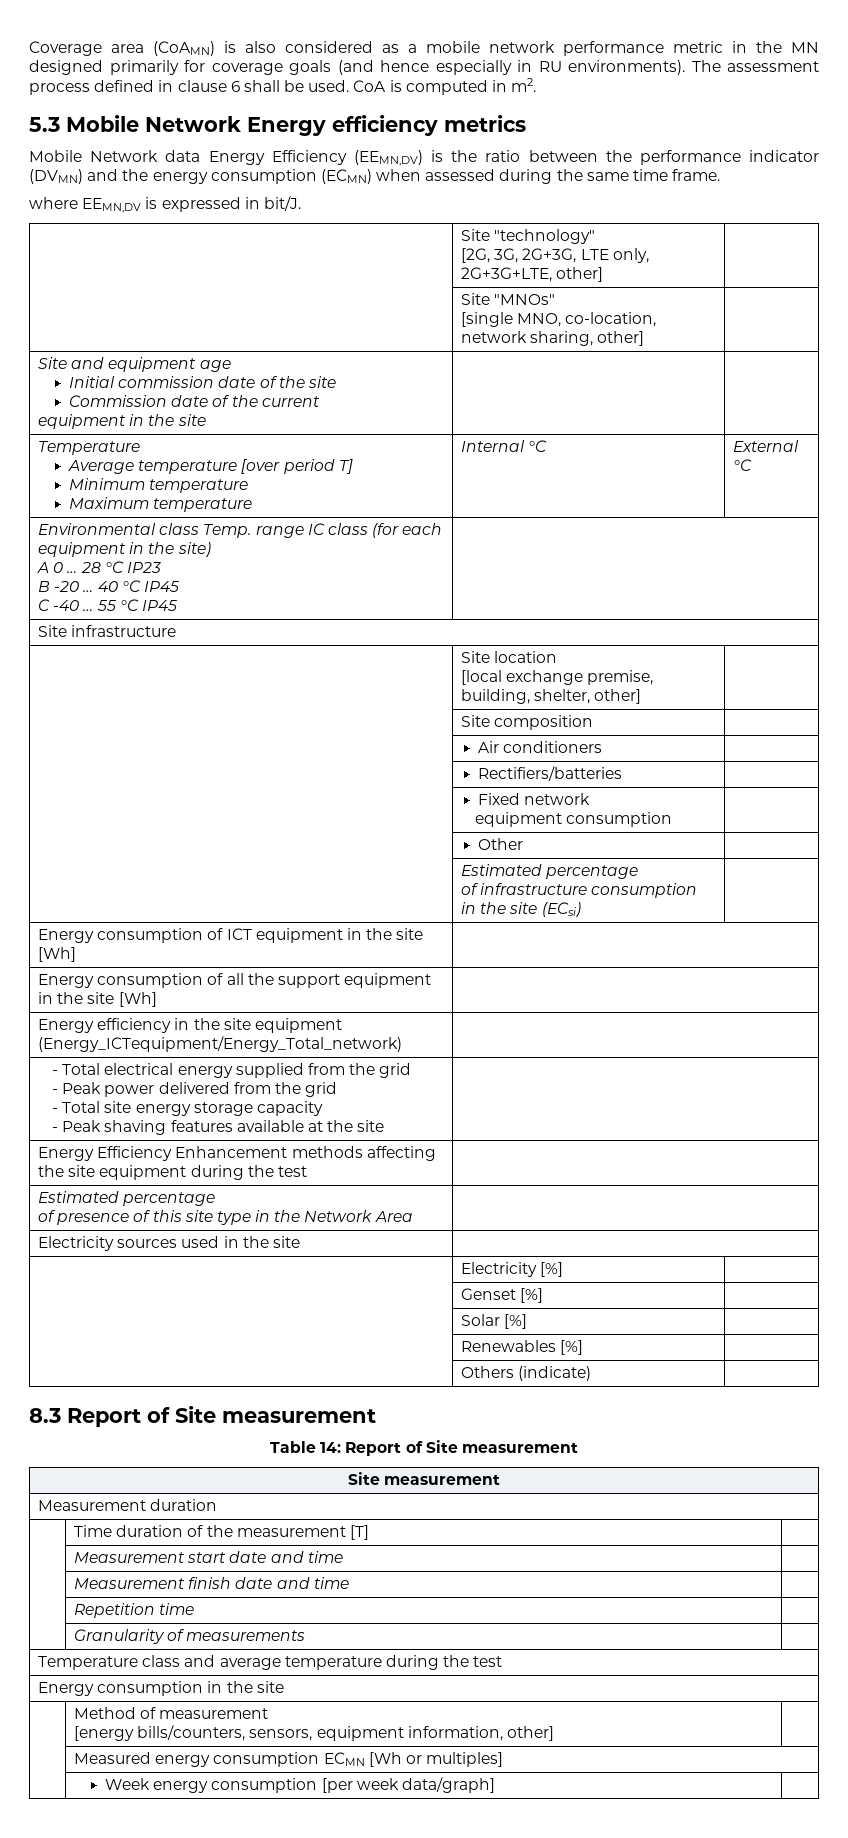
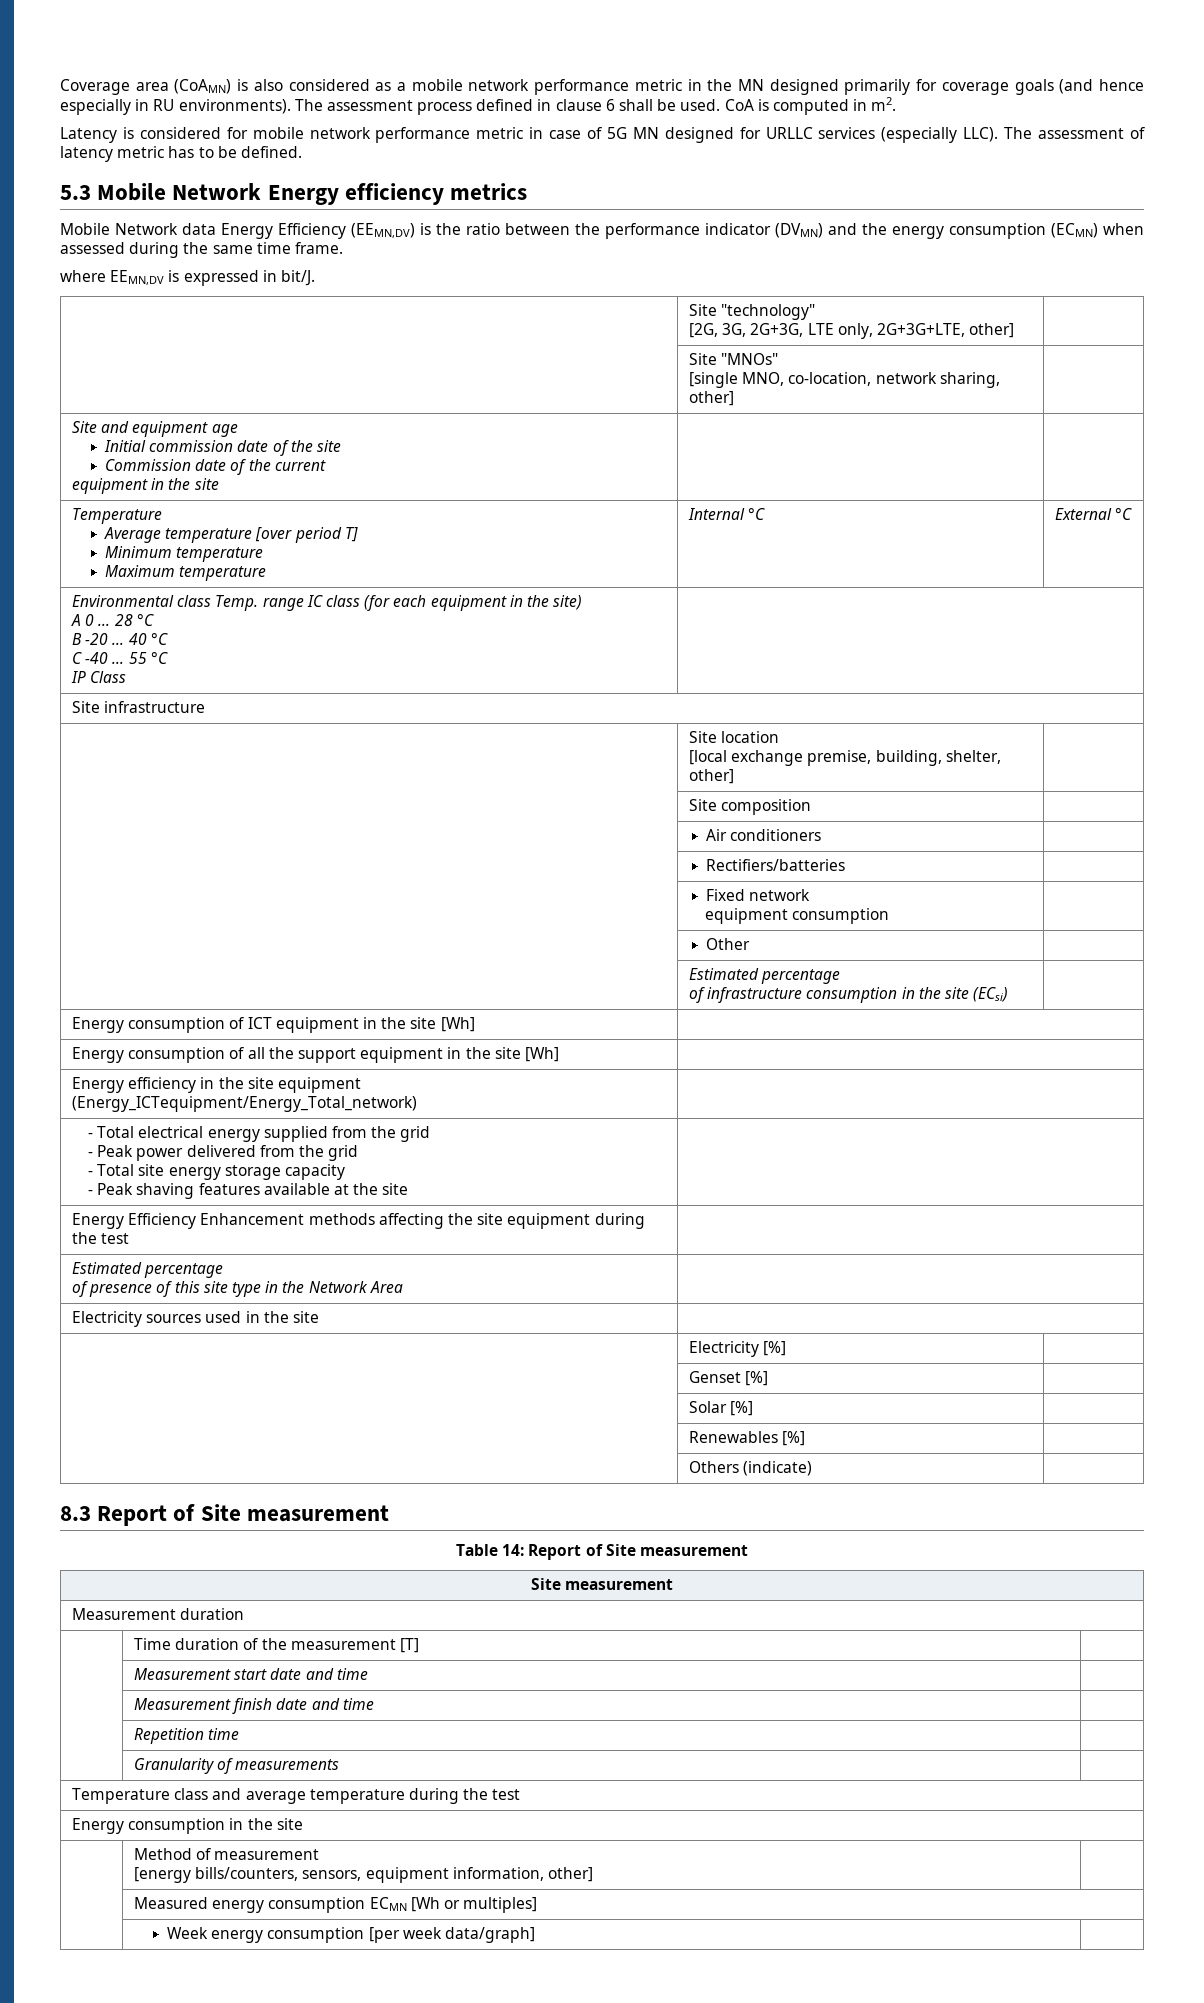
+ Latency is considered for mobile network performance metric in case of 5G MN designed for URLLC services (especially LLC). The assessment of latency metric has to be defined.
  Environmental class Temp. range IC class (for each equipment in the site)
- A 0 … 28 °C IP23
- B -20 … 40 °C IP45
- C -40 … 55 °C IP45 |
+ A 0 … 28 °C
+ B -20 … 40 °C
+ C -40 … 55 °C
+ IP Class |

